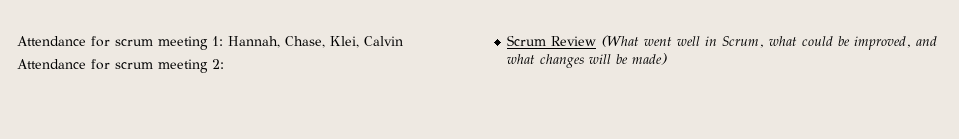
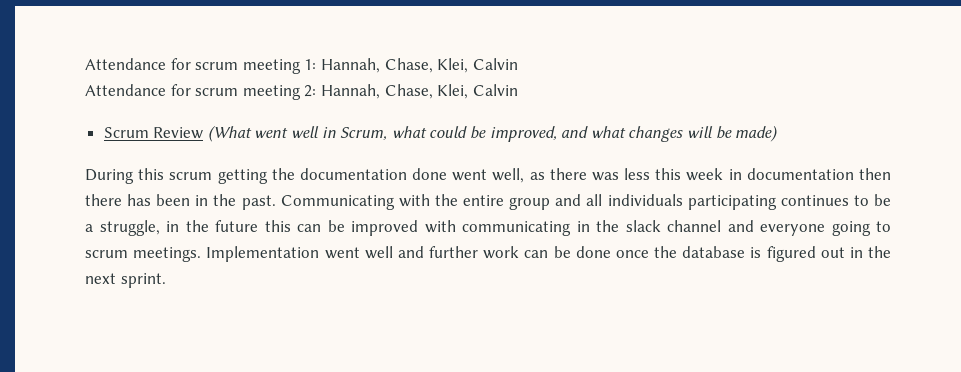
- Attendance for scrum meeting 2:
+ Attendance for scrum meeting 2: Hannah, Chase, Klei, Calvin
+ During this scrum getting the documentation done went well, as there was less this week in documentation then there has been in the past. Communicating with the entire group and all individuals participating continues to be a struggle, in the future this can be improved with communicating in the slack channel and everyone going to scrum meetings. Implementation went well and further work can be done once the database is figured out in the next sprint.

